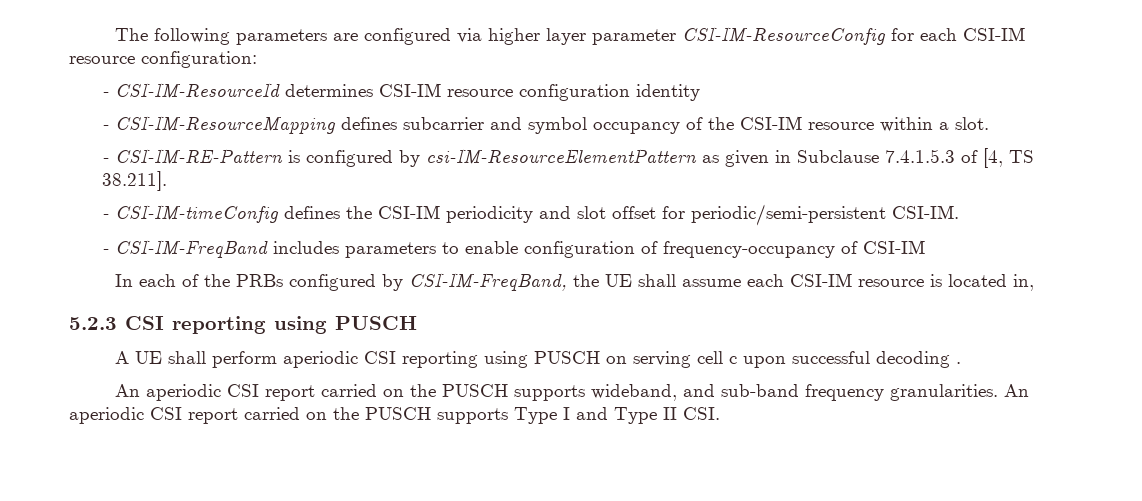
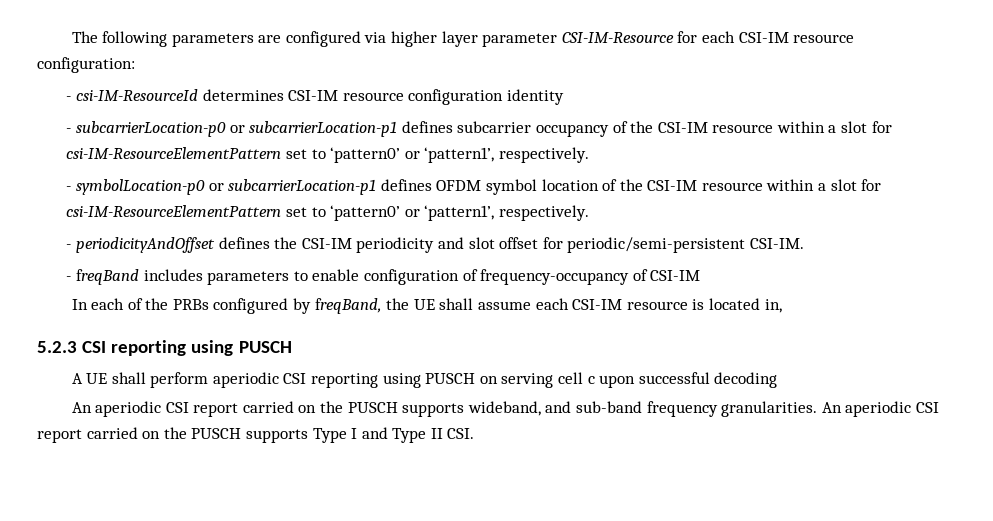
- The following parameters are configured via higher layer parameter CSI-IM-ResourceConfig for each CSI-IM resource configuration:
+ The following parameters are configured via higher layer parameter CSI-IM-Resource for each CSI-IM resource configuration:
- - CSI-IM-ResourceId determines CSI-IM resource configuration identity
+ - csi-IM-ResourceId determines CSI-IM resource configuration identity
- - CSI-IM-ResourceMapping defines subcarrier and symbol occupancy of the CSI-IM resource within a slot.
- - CSI-IM-RE-Pattern is configured by csi-IM-ResourceElementPattern as given in Subclause 7.4.1.5.3 of [4, TS 38.211].
- - CSI-IM-timeConfig defines the CSI-IM periodicity and slot offset for periodic/semi-persistent CSI-IM.
+ - subcarrierLocation-p0 or subcarrierLocation-p1 defines subcarrier occupancy of the CSI-IM resource within a slot for csi-IM-ResourceElementPattern set to ‘pattern0’ or ‘pattern1’, respectively.
+ - symbolLocation-p0 or subcarrierLocation-p1 defines OFDM symbol location of the CSI-IM resource within a slot for csi-IM-ResourceElementPattern set to ‘pattern0’ or ‘pattern1’, respectively.
+ - periodicityAndOffset defines the CSI-IM periodicity and slot offset for periodic/semi-persistent CSI-IM.
- - CSI-IM-FreqBand includes parameters to enable configuration of frequency-occupancy of CSI-IM
+ - freqBand includes parameters to enable configuration of frequency-occupancy of CSI-IM
- In each of the PRBs configured by CSI-IM-FreqBand, the UE shall assume each CSI-IM resource is located in,
+ In each of the PRBs configured by freqBand, the UE shall assume each CSI-IM resource is located in,
- A UE shall perform aperiodic CSI reporting using PUSCH on serving cell c upon successful decoding .
+ A UE shall perform aperiodic CSI reporting using PUSCH on serving cell c upon successful decoding

